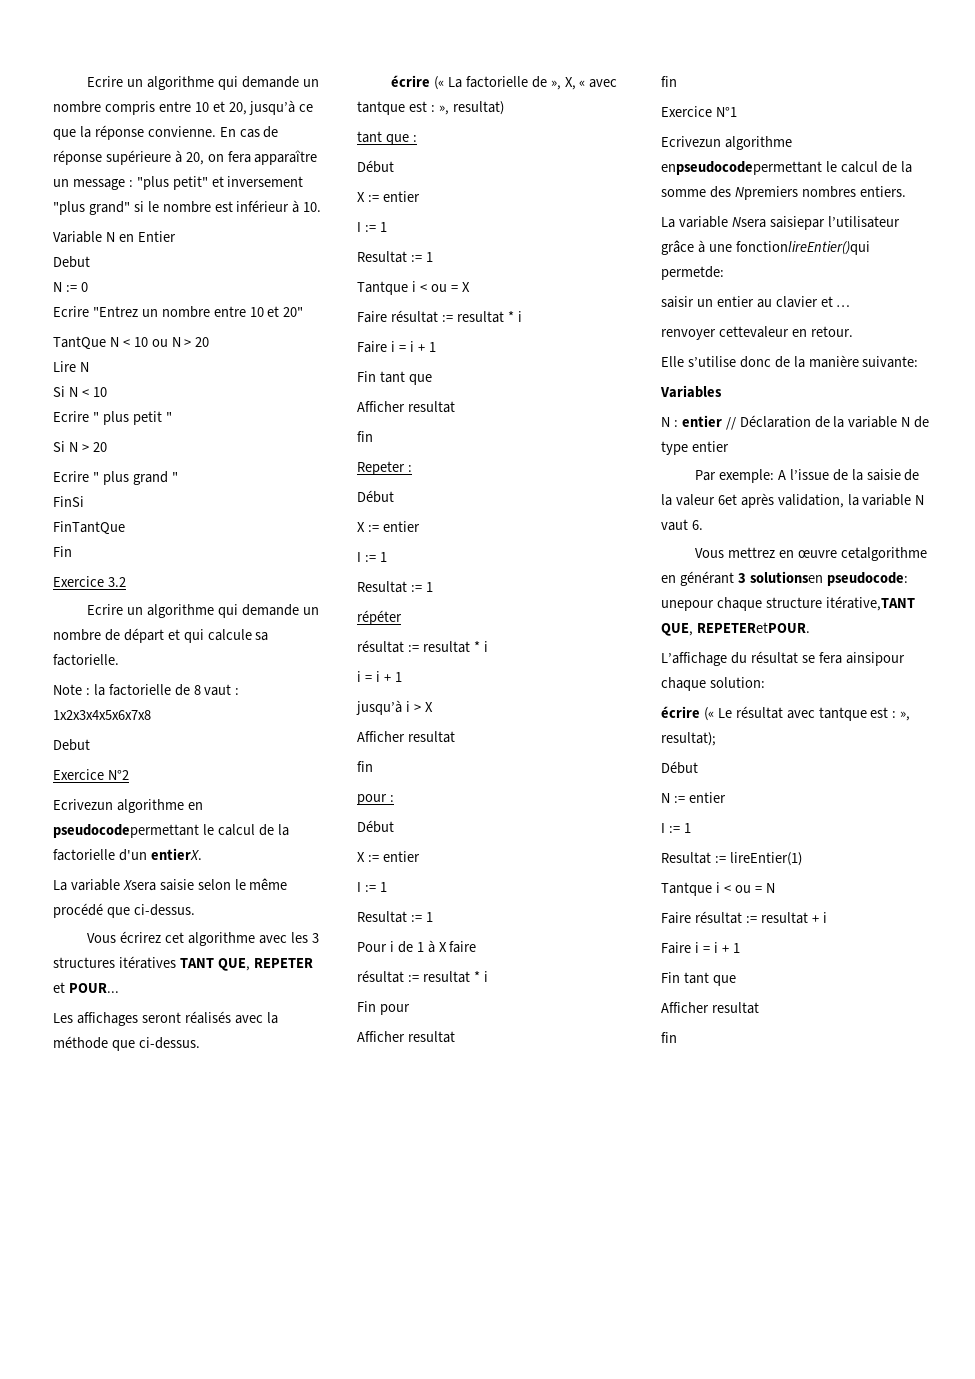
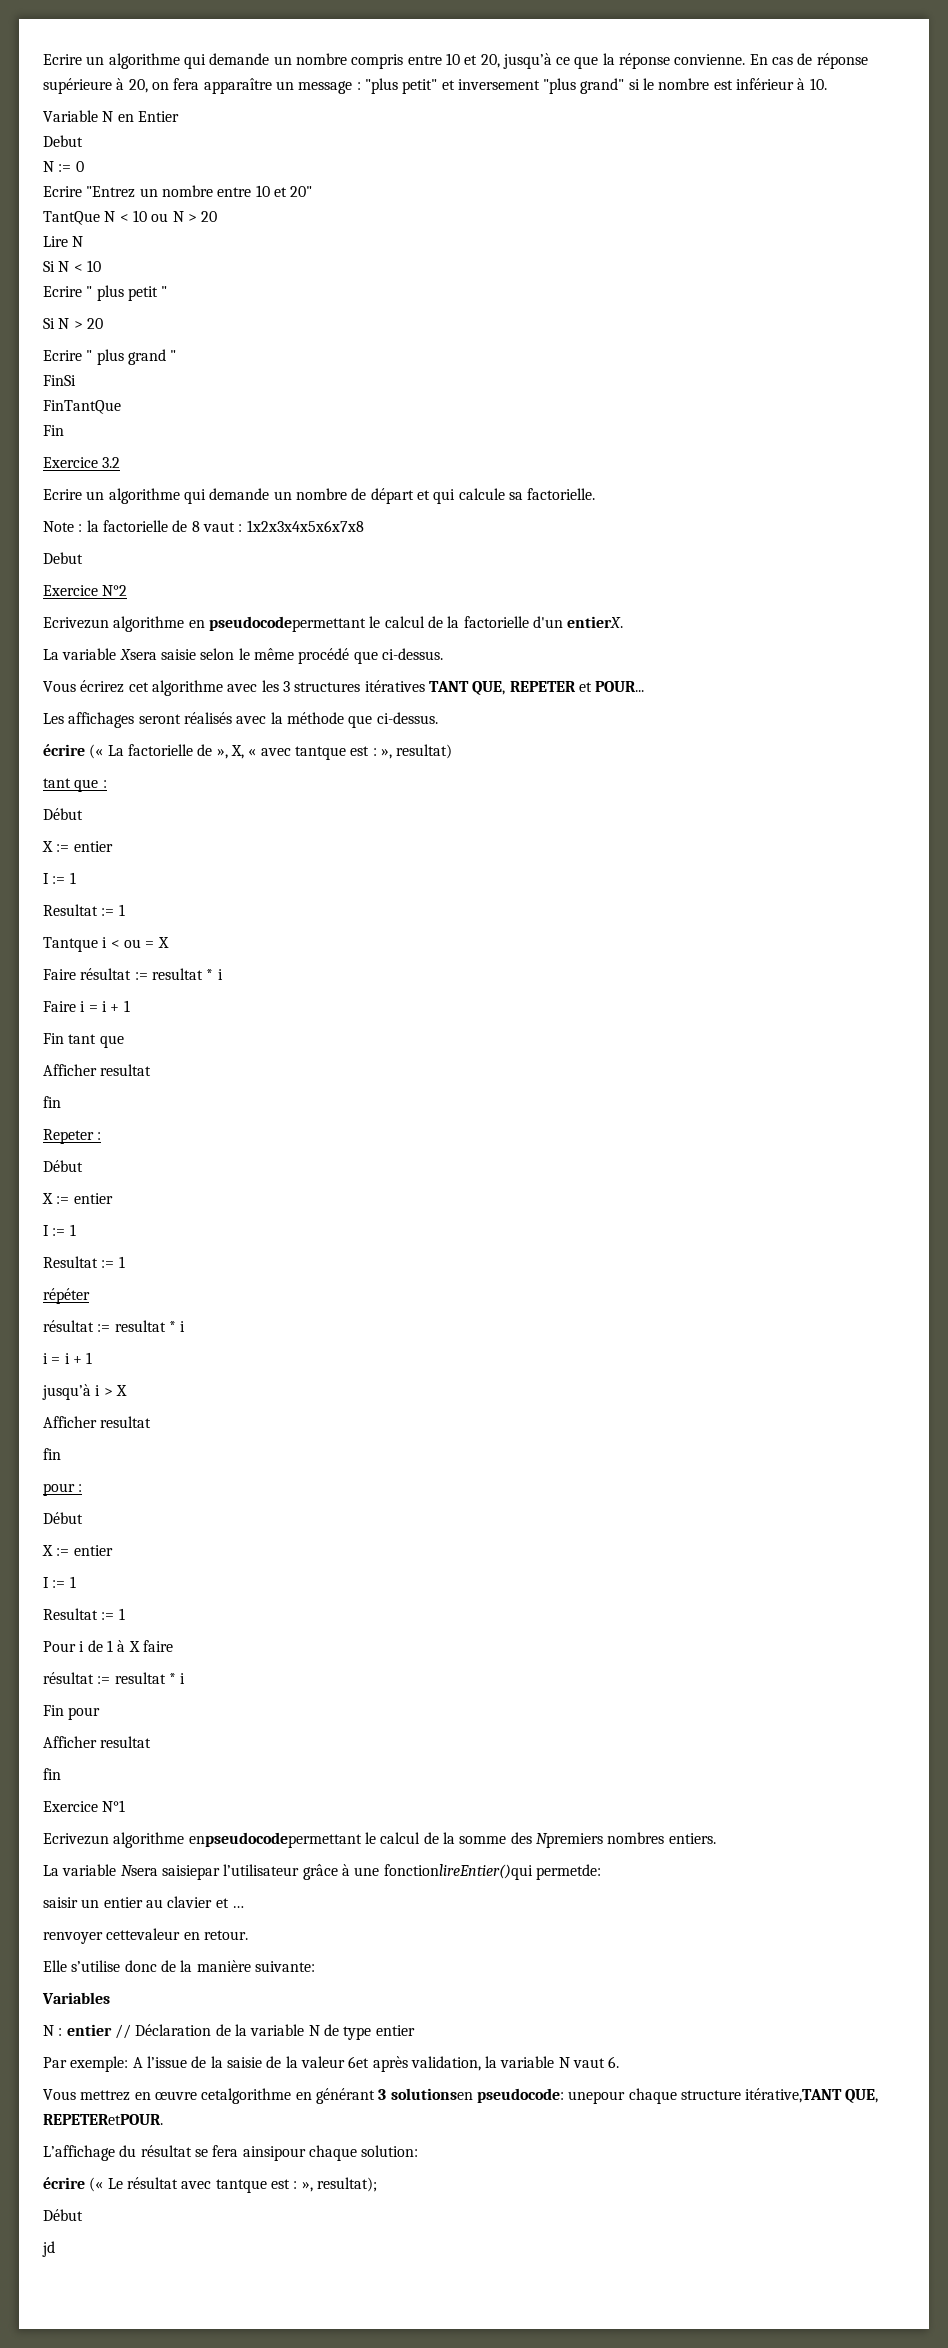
- N := entier
- I := 1
- Resultat := lireEntier(1)
- Tantque i < ou = N
- Faire résultat := resultat + i
- Faire i = i + 1
- Fin tant que
- Afficher resultat
- fin
+ jd

